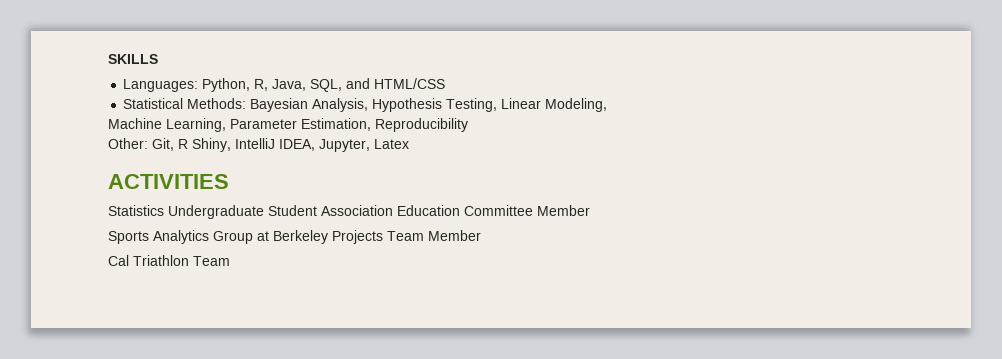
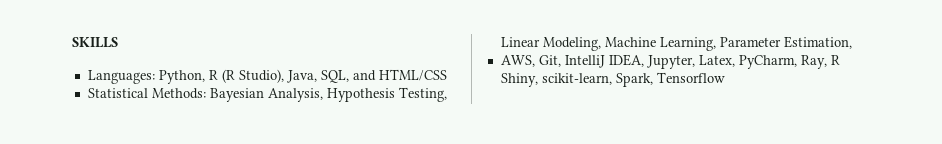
- Languages: Python, R, Java, SQL, and HTML/CSS
+ Languages: Python, R (R Studio), Java, SQL, and HTML/CSS
- Statistical Methods: Bayesian Analysis, Hypothesis Testing, Linear Modeling,
- Machine Learning, Parameter Estimation, Reproducibility
- Other: Git, R Shiny, IntelliJ IDEA, Jupyter, Latex
- ACTIVITIES
- Statistics Undergraduate Student Association Education Committee Member
- Sports Analytics Group at Berkeley Projects Team Member
- Cal Triathlon Team
+ Statistical Methods: Bayesian Analysis, Hypothesis Testing, Linear Modeling, Machine Learning, Parameter Estimation,
+ AWS, Git, IntelliJ IDEA, Jupyter, Latex, PyCharm, Ray, R Shiny, scikit-learn, Spark, Tensorflow

